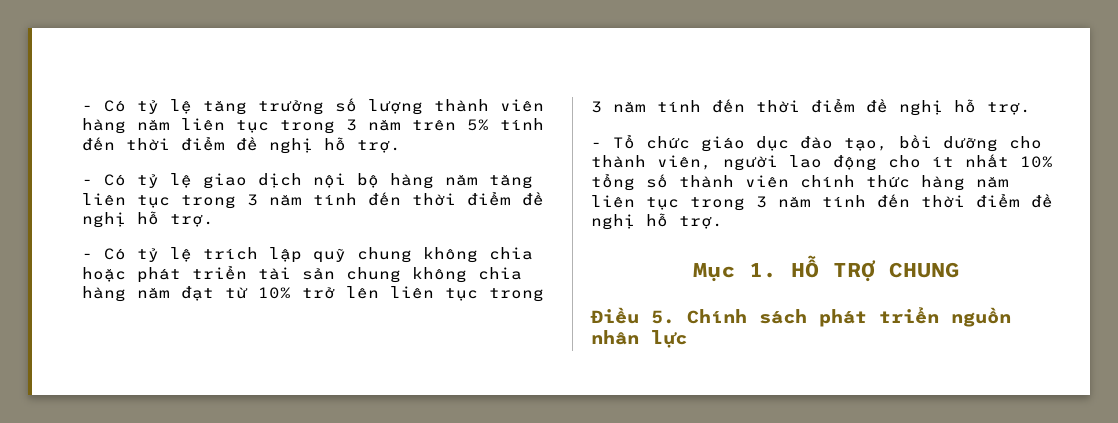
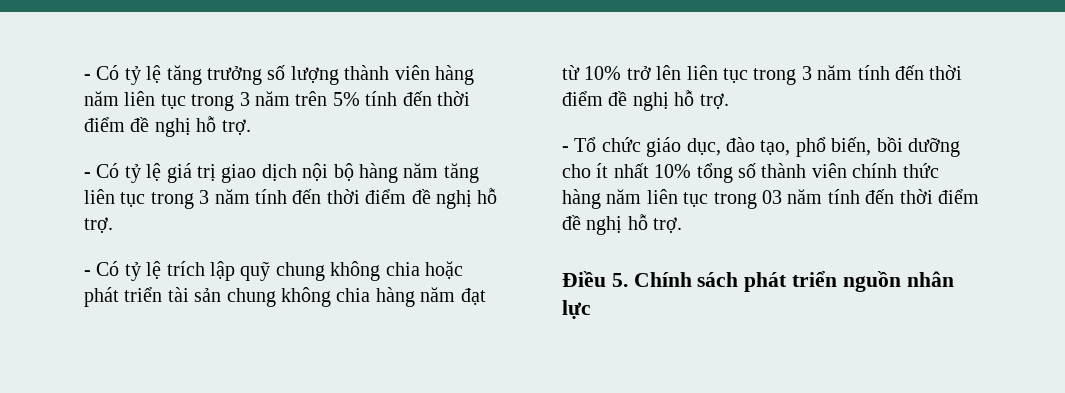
- - Có tỷ lệ giao dịch nội bộ hàng năm tăng liên tục trong 3 năm tính đến thời điểm đề nghị hỗ trợ.
+ - Có tỷ lệ giá trị giao dịch nội bộ hàng năm tăng liên tục trong 3 năm tính đến thời điểm đề nghị hỗ trợ.
- - Tổ chức giáo dục đào tạo, bồi dưỡng cho thành viên, người lao động cho ít nhất 10% tổng số thành viên chính thức hàng năm liên tục trong 3 năm tính đến thời điểm đề nghị hỗ trợ.
- Mục 1. HỖ TRỢ CHUNG
+ - Tổ chức giáo dục, đào tạo, phổ biến, bồi dưỡng cho ít nhất 10% tổng số thành viên chính thức hàng năm liên tục trong 03 năm tính đến thời điểm đề nghị hỗ trợ.

